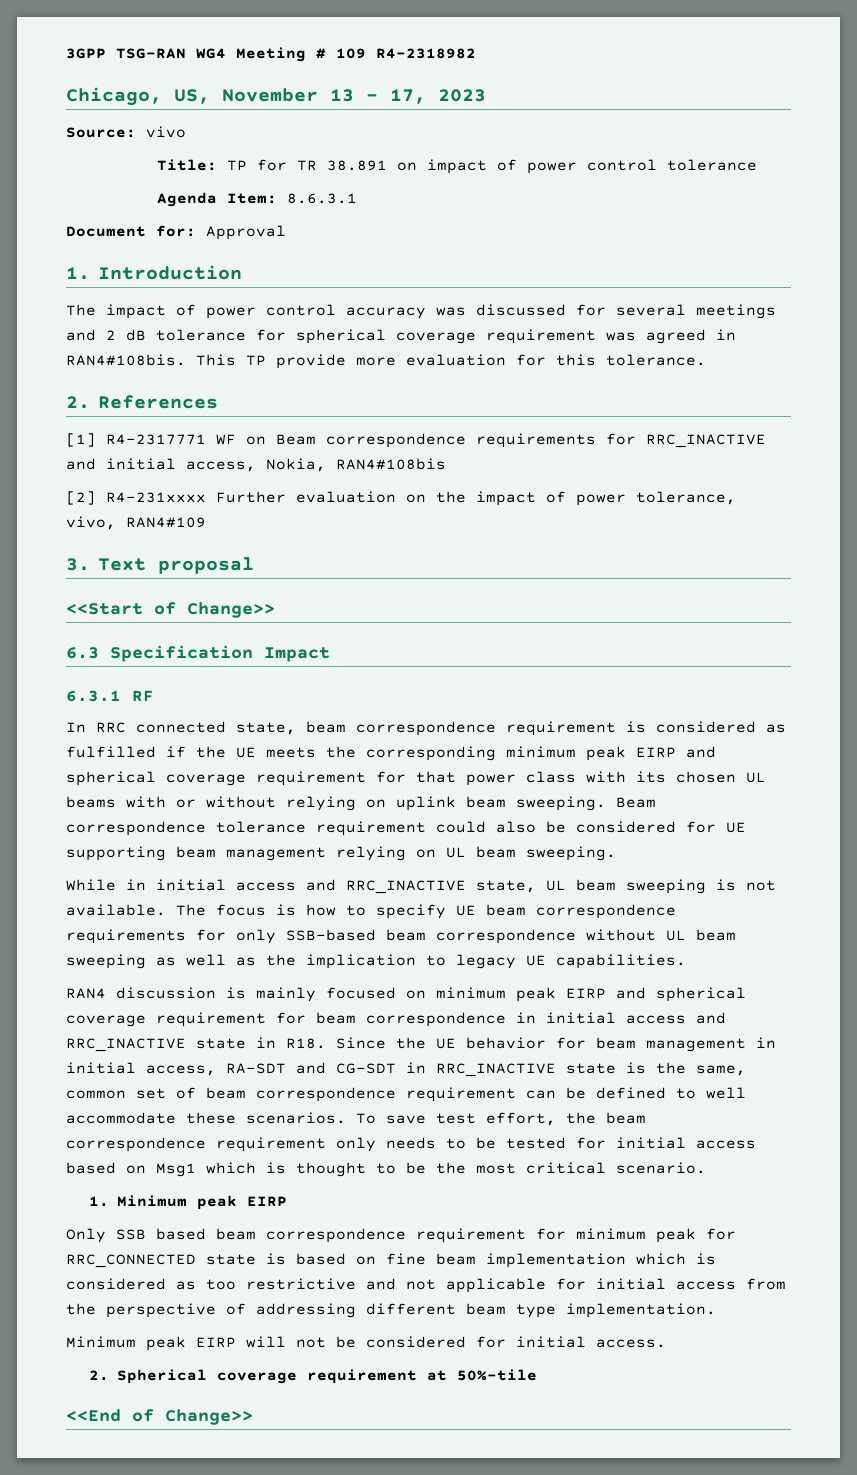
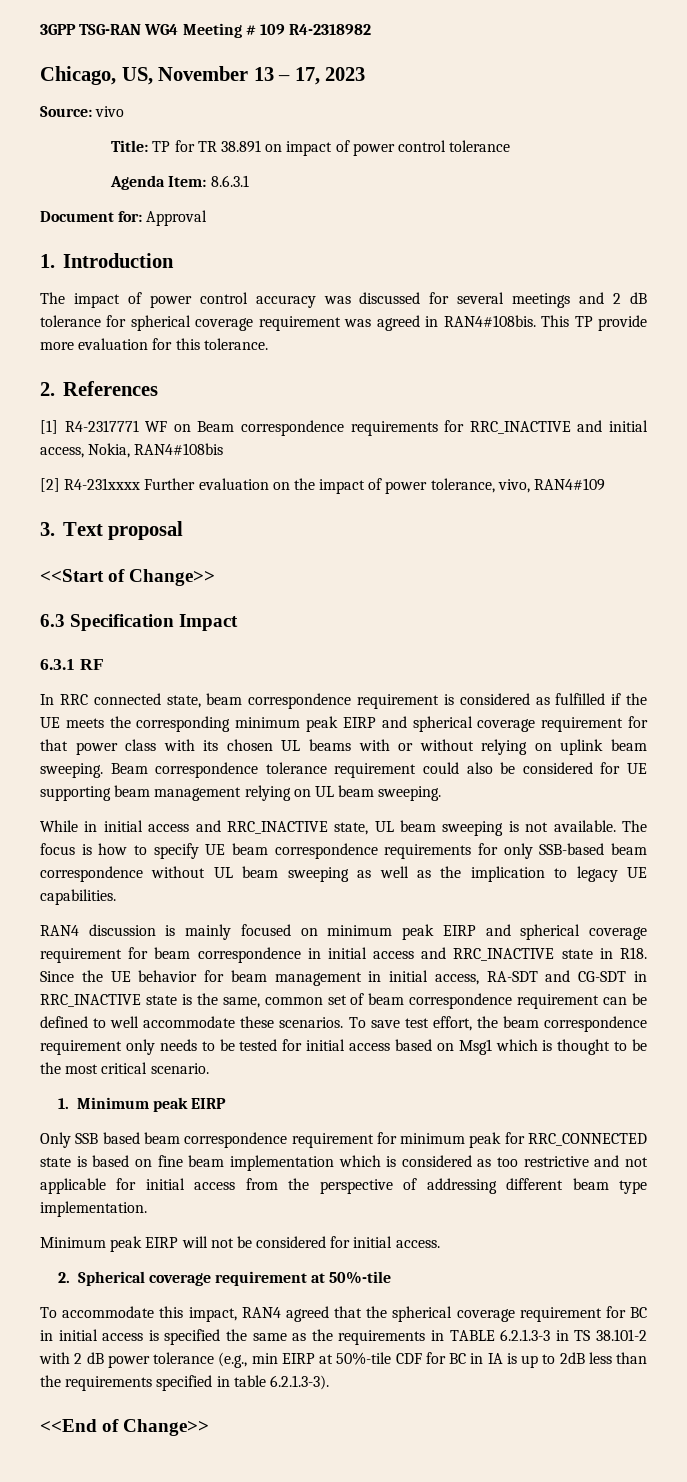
+ To accommodate this impact, RAN4 agreed that the spherical coverage requirement for BC in initial access is specified the same as the requirements in TABLE 6.2.1.3-3 in TS 38.101-2 with 2 dB power tolerance (e.g., min EIRP at 50%-tile CDF for BC in IA is up to 2dB less than the requirements specified in table 6.2.1.3-3).

